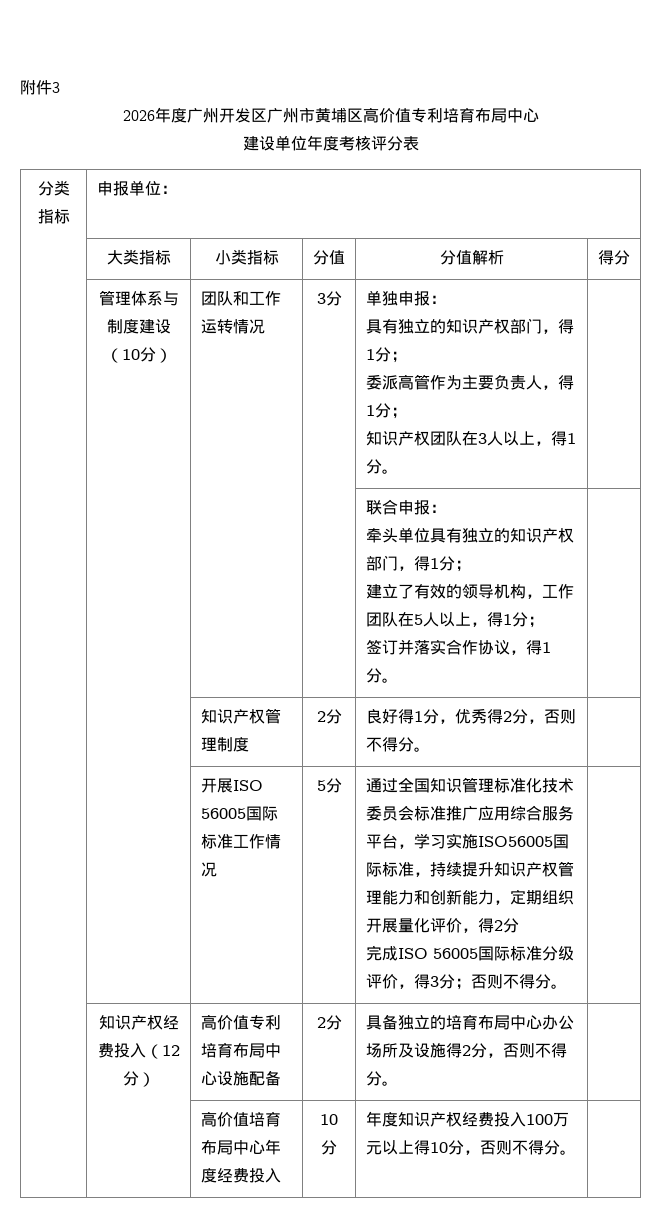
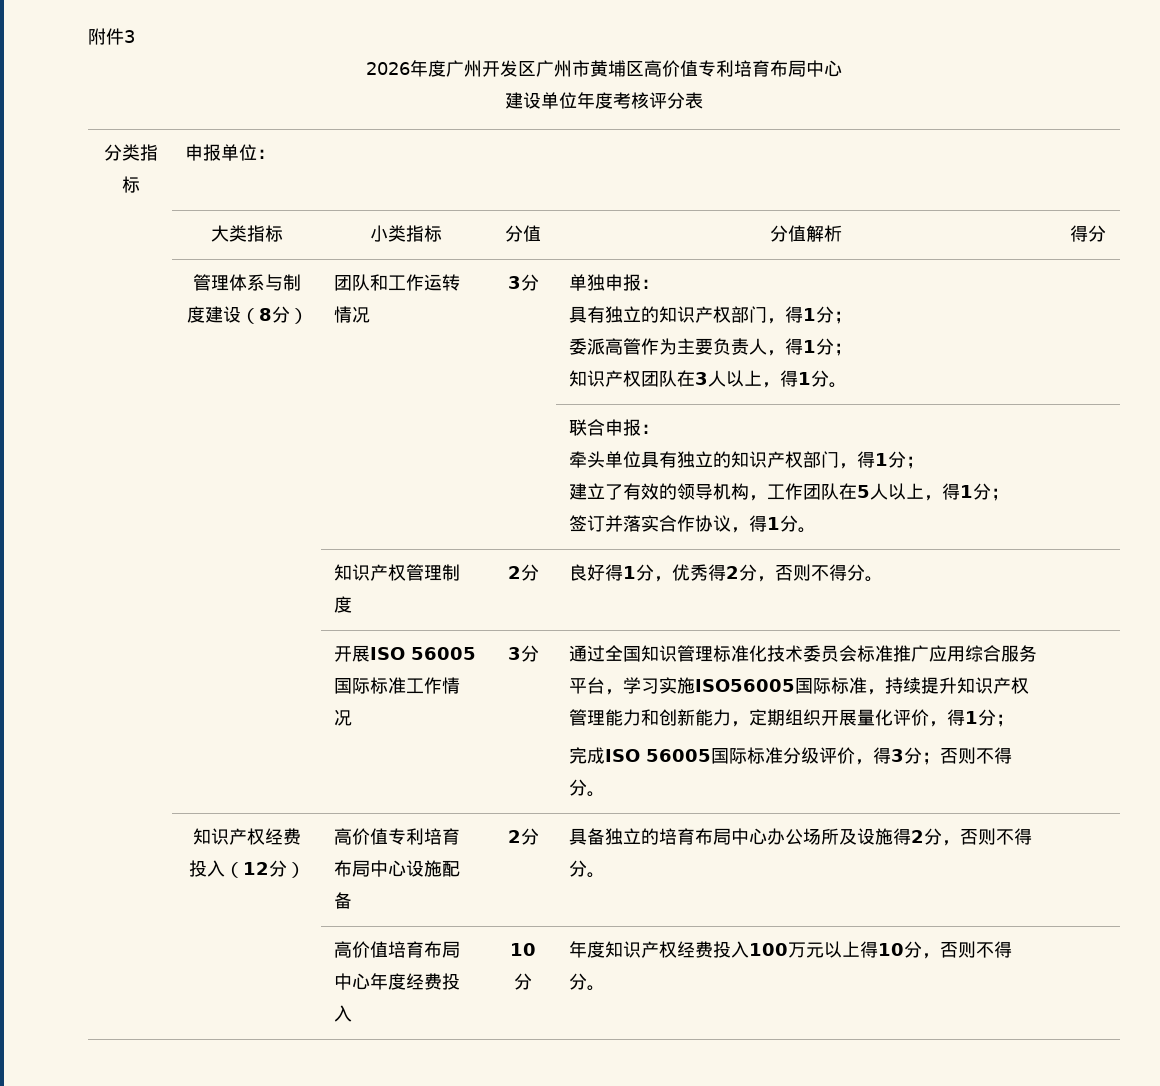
- 管理体系与制度建设（10分）
+ 管理体系与制度建设（8分）
- 开展ISO 56005国际标准工作情况 | 5分
+ 开展ISO 56005国际标准工作情况 | 3分
- 通过全国知识管理标准化技术委员会标准推广应用综合服务平台，学习实施ISO56005国际标准，持续提升知识产权管理能力和创新能力，定期组织开展量化评价，得2分
+ 通过全国知识管理标准化技术委员会标准推广应用综合服务平台，学习实施ISO56005国际标准，持续提升知识产权管理能力和创新能力，定期组织开展量化评价，得1分；

